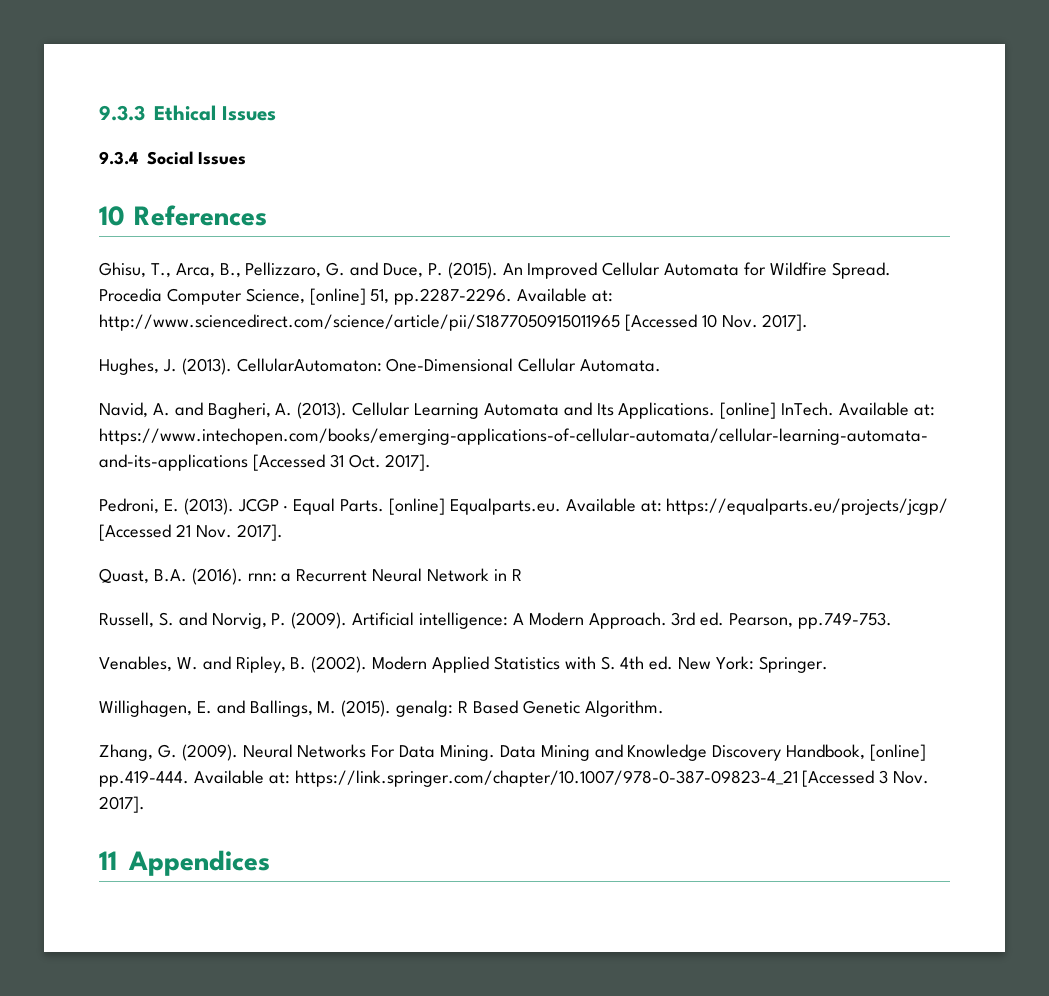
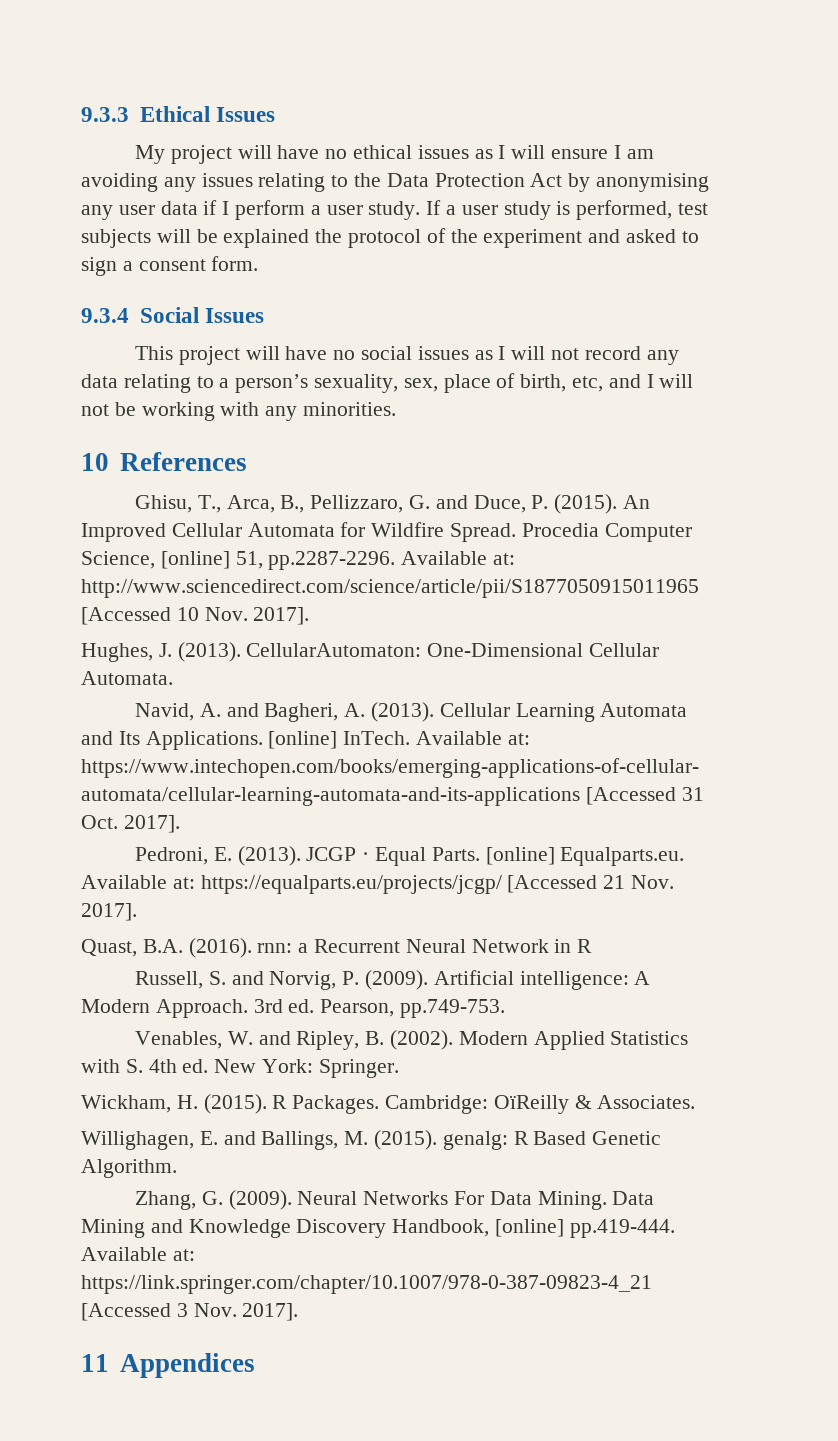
+ My project will have no ethical issues as I will ensure I am avoiding any issues relating to the Data Protection Act by anonymising any user data if I perform a user study. If a user study is performed, test subjects will be explained the protocol of the experiment and asked to sign a consent form.
  9.3.4 Social Issues
+ This project will have no social issues as I will not record any data relating to a person’s sexuality, sex, place of birth, etc, and I will not be working with any minorities.
+ Wickham, H. (2015). R Packages. Cambridge: OïReilly & Associates.

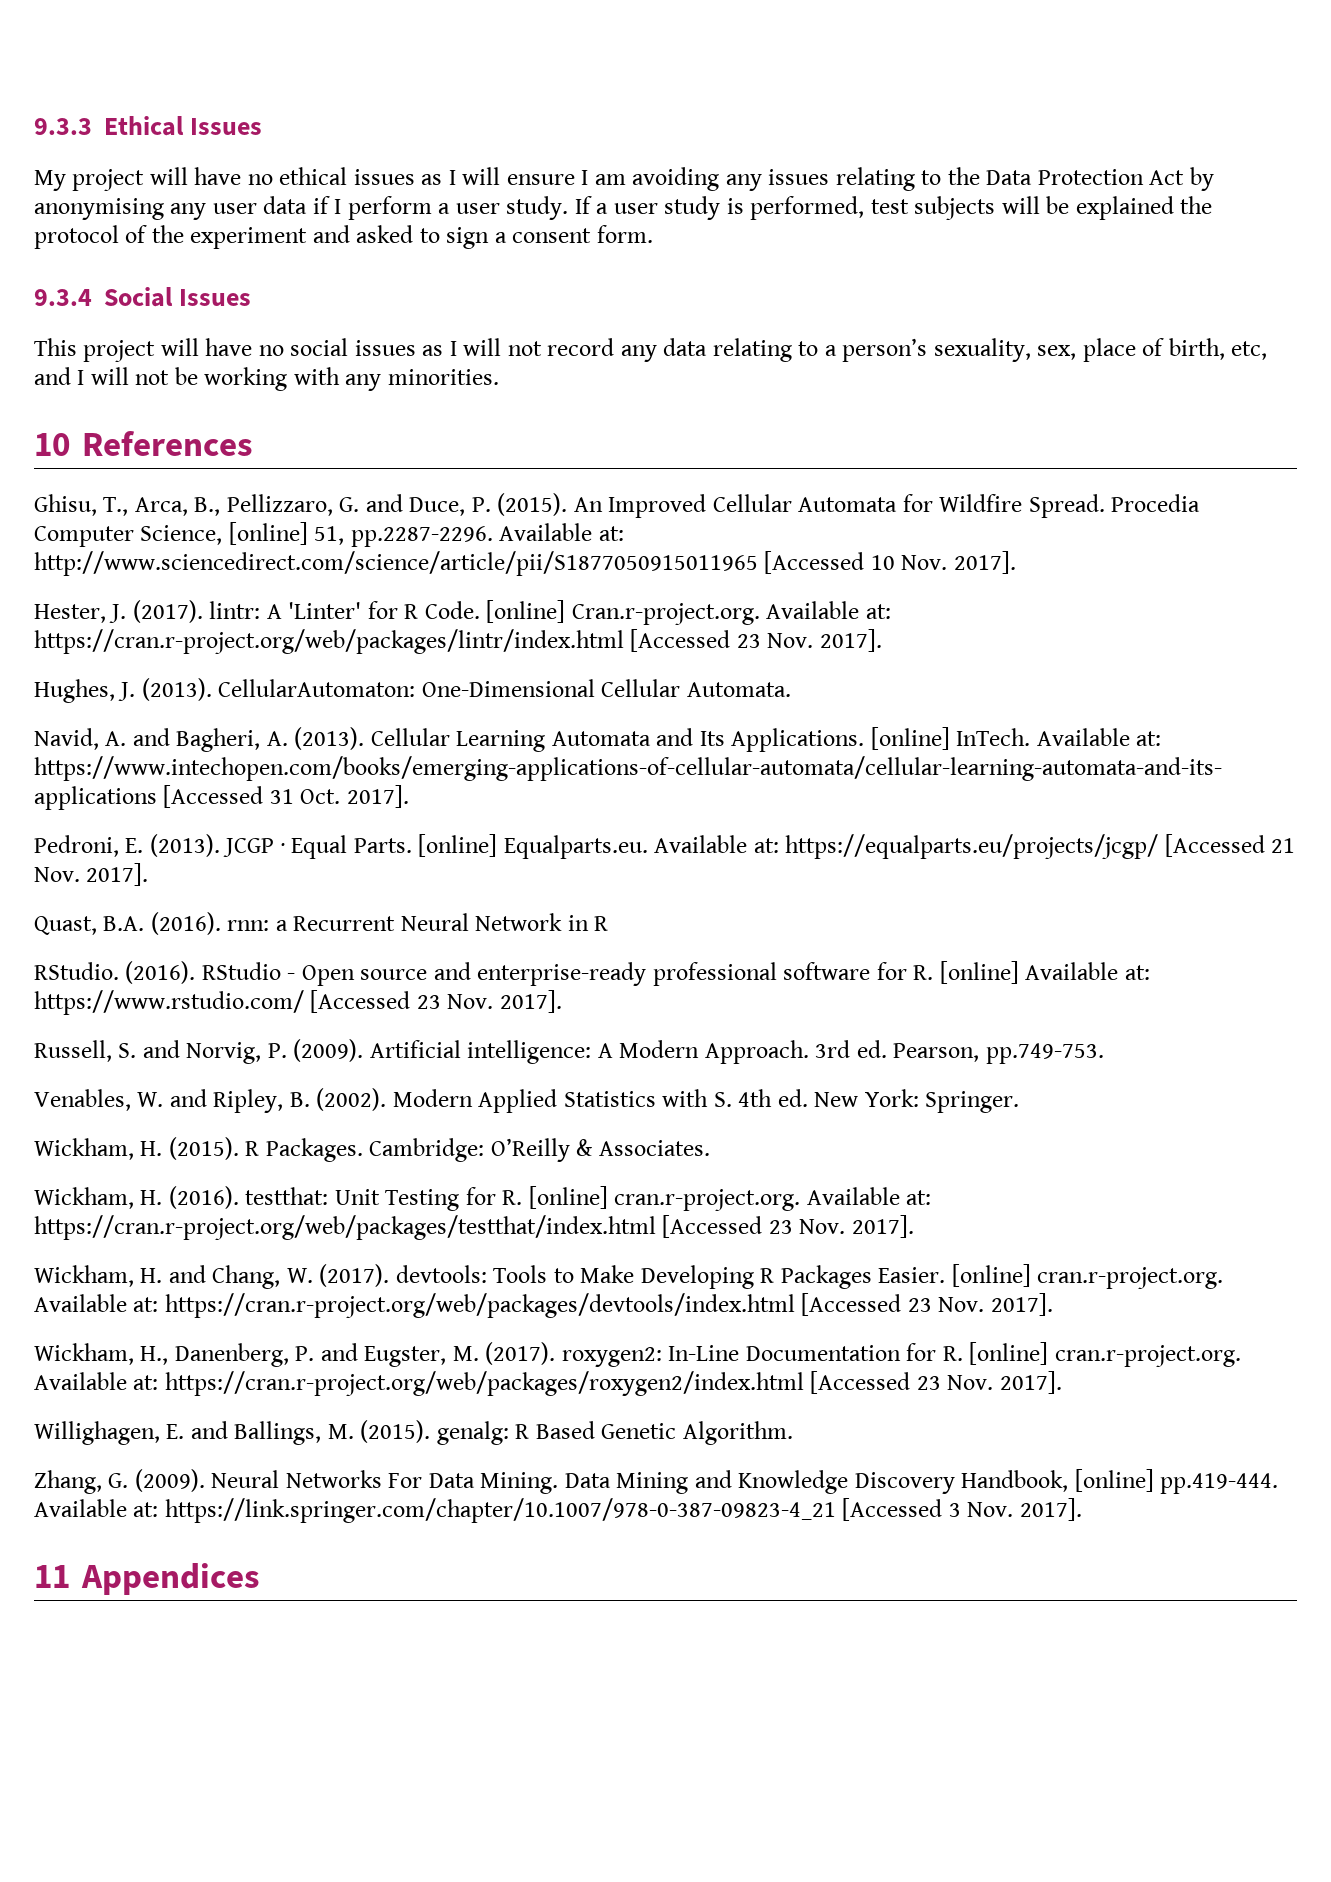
+ Hester, J. (2017). lintr: A 'Linter' for R Code. [online] Cran.r-project.org. Available at: https://cran.r-project.org/web/packages/lintr/index.html [Accessed 23 Nov. 2017].
+ RStudio. (2016). RStudio - Open source and enterprise-ready professional software for R. [online] Available at: https://www.rstudio.com/ [Accessed 23 Nov. 2017].
- Cambridge: OïReilly & Associates.
+ Cambridge: O’Reilly & Associates.
+ Wickham, H. (2016). testthat: Unit Testing for R. [online] cran.r-project.org. Available at: https://cran.r-project.org/web/packages/testthat/index.html [Accessed 23 Nov. 2017].
+ Wickham, H. and Chang, W. (2017). devtools: Tools to Make Developing R Packages Easier. [online] cran.r-project.org. Available at: https://cran.r-project.org/web/packages/devtools/index.html [Accessed 23 Nov. 2017].
+ Wickham, H., Danenberg, P. and Eugster, M. (2017). roxygen2: In-Line Documentation for R. [online] cran.r-project.org. Available at: https://cran.r-project.org/web/packages/roxygen2/index.html [Accessed 23 Nov. 2017].

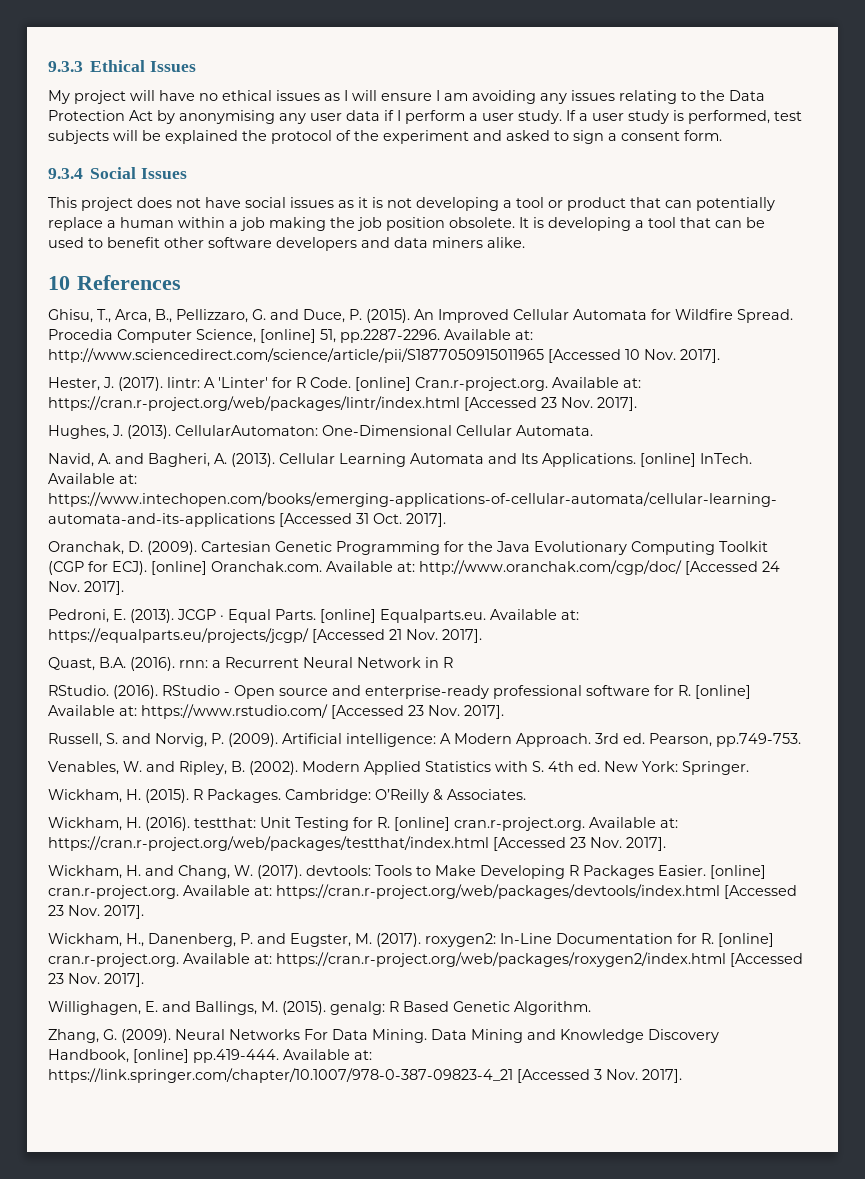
- This project will have no social issues as I will not record any data relating to a person’s sexuality, sex, place of birth, etc, and I will not be working with any minorities.
+ This project does not have social issues as it is not developing a tool or product that can potentially replace a human within a job making the job position obsolete. It is developing a tool that can be used to benefit other software developers and data miners alike.
+ Oranchak, D. (2009). Cartesian Genetic Programming for the Java Evolutionary Computing Toolkit (CGP for ECJ). [online] Oranchak.com. Available at: http://www.oranchak.com/cgp/doc/ [Accessed 24 Nov. 2017].
- 11 Appendices

